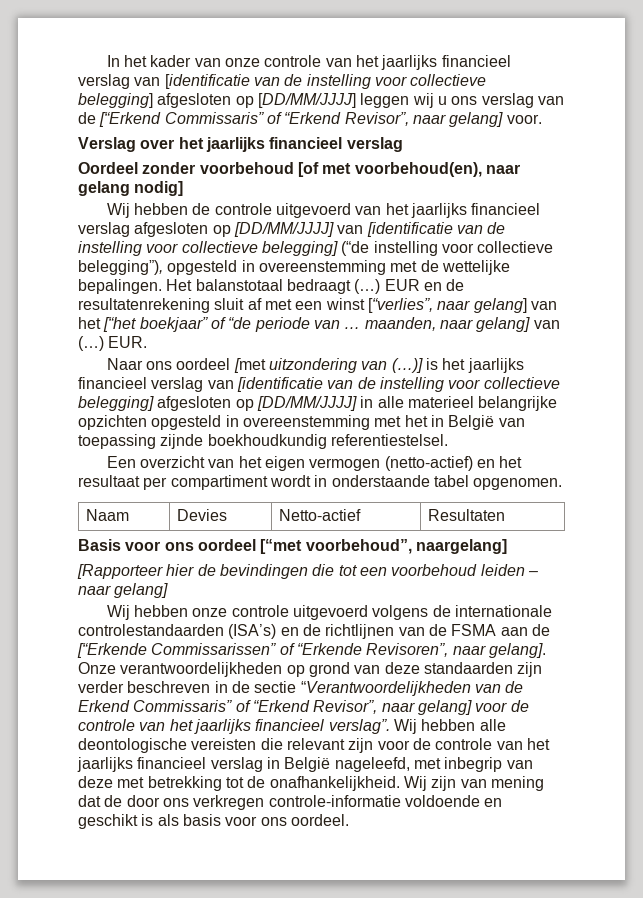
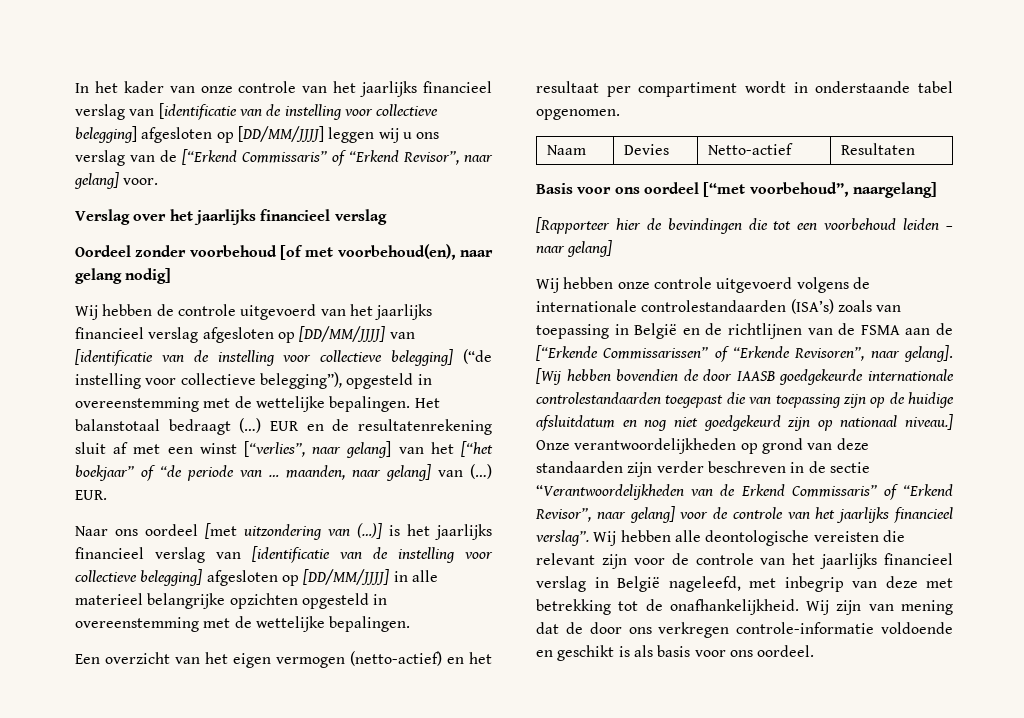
- Naar ons oordeel [met uitzondering van (…)] is het jaarlijks financieel verslag van [identificatie van de instelling voor collectieve belegging] afgesloten op [DD/MM/JJJJ] in alle materieel belangrijke opzichten opgesteld in overeenstemming met het in België van toepassing zijnde boekhoudkundig referentiestelsel.
+ Naar ons oordeel [met uitzondering van (…)] is het jaarlijks financieel verslag van [identificatie van de instelling voor collectieve belegging] afgesloten op [DD/MM/JJJJ] in alle materieel belangrijke opzichten opgesteld in overeenstemming met de wettelijke bepalingen.
- Wij hebben onze controle uitgevoerd volgens de internationale controlestandaarden (ISA’s) en de richtlijnen van de FSMA aan de [“Erkende Commissarissen” of “Erkende Revisoren”, naar gelang].
+ Wij hebben onze controle uitgevoerd volgens de internationale controlestandaarden (ISA’s) zoals van toepassing in België en de richtlijnen van de FSMA aan de [“Erkende Commissarissen” of “Erkende Revisoren”, naar gelang].
+ [Wij hebben bovendien de door IAASB goedgekeurde internationale controlestandaarden toegepast die van toepassing zijn op de huidige afsluitdatum en nog niet goedgekeurd zijn op nationaal niveau.]

